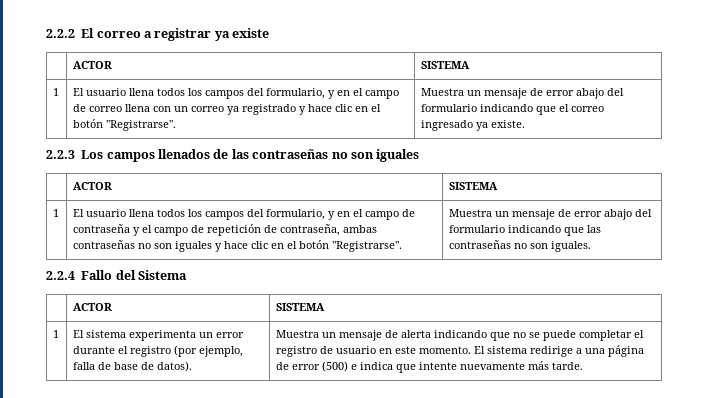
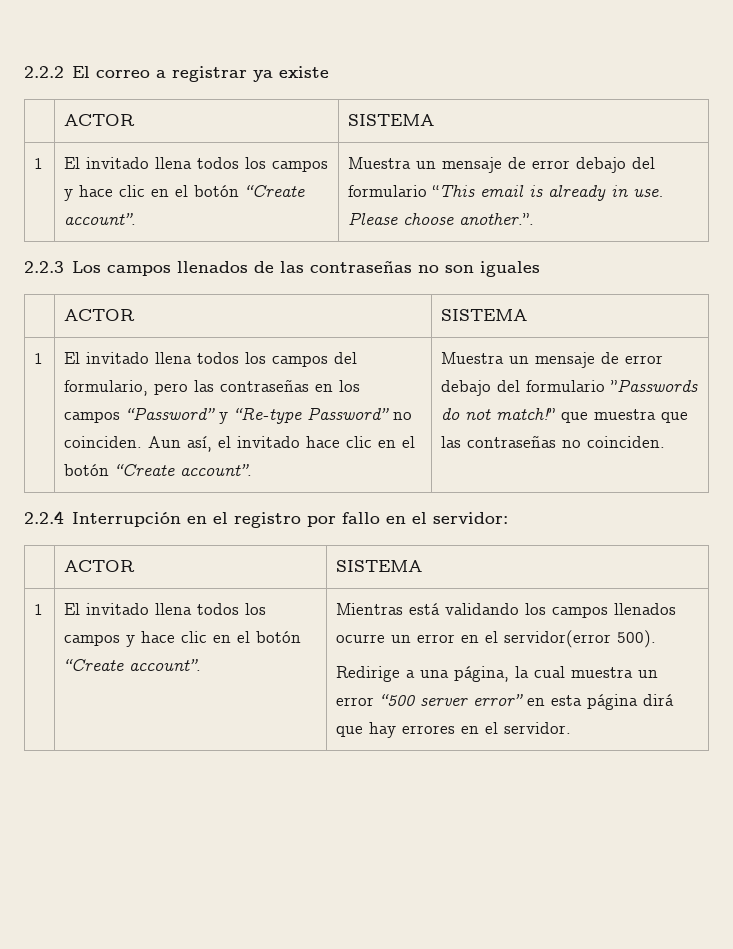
- El usuario llena todos los campos del formulario, y en el campo de correo llena con un correo ya registrado y hace clic en el botón "Registrarse". | Muestra un mensaje de error abajo del formulario indicando que el correo ingresado ya existe.
+ El invitado llena todos los campos y hace clic en el botón “Create account”. | Muestra un mensaje de error debajo del formulario “This email is already in use. Please choose another.”.
- El usuario llena todos los campos del formulario, y en el campo de contraseña y el campo de repetición de contraseña, ambas contraseñas no son iguales y hace clic en el botón "Registrarse". | Muestra un mensaje de error abajo del formulario indicando que las contraseñas no son iguales.
+ El invitado llena todos los campos del formulario, pero las contraseñas en los campos “Password” y “Re-type Password” no coinciden. Aun así, el invitado hace clic en el botón “Create account”. | Muestra un mensaje de error debajo del formulario ”Passwords do not match!” que muestra que las contraseñas no coinciden.
- 2.2.4 Fallo del Sistema
+ 2.2.4 Interrupción en el registro por fallo en el servidor:
  | ACTOR | SISTEMA
- 1 | El sistema experimenta un error durante el registro (por ejemplo, falla de base de datos). | Muestra un mensaje de alerta indicando que no se puede completar el registro de usuario en este momento. El sistema redirige a una página de error (500) e indica que intente nuevamente más tarde.
+ 1 | El invitado llena todos los campos y hace clic en el botón “Create account”. | Mientras está validando los campos llenados ocurre un error en el servidor(error 500).
+ Redirige a una página, la cual muestra un error “500 server error” en esta página dirá que hay errores en el servidor.

